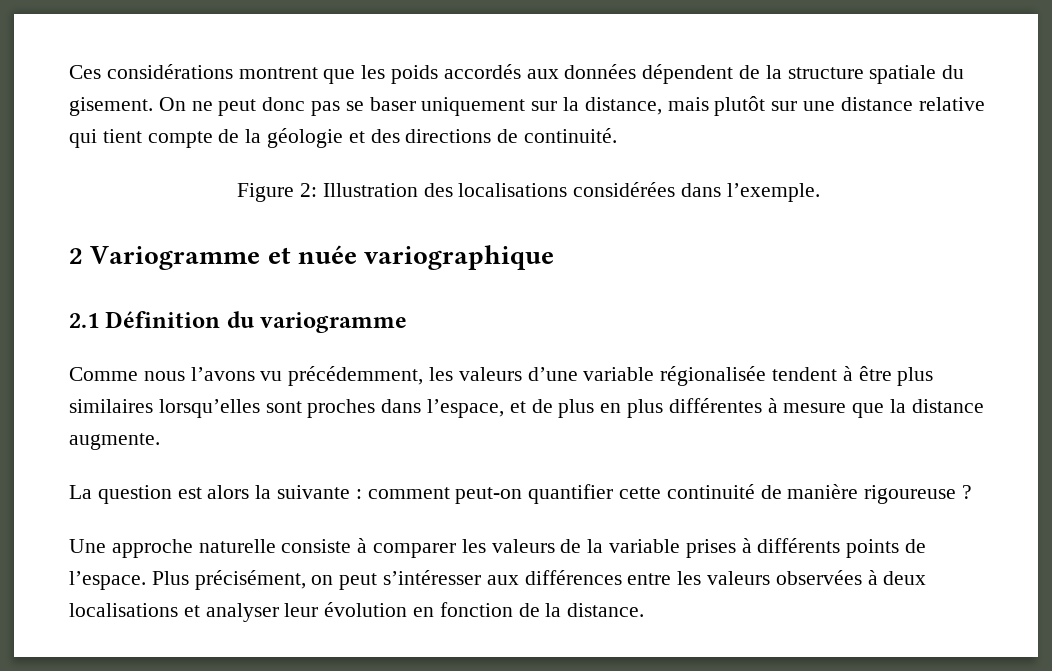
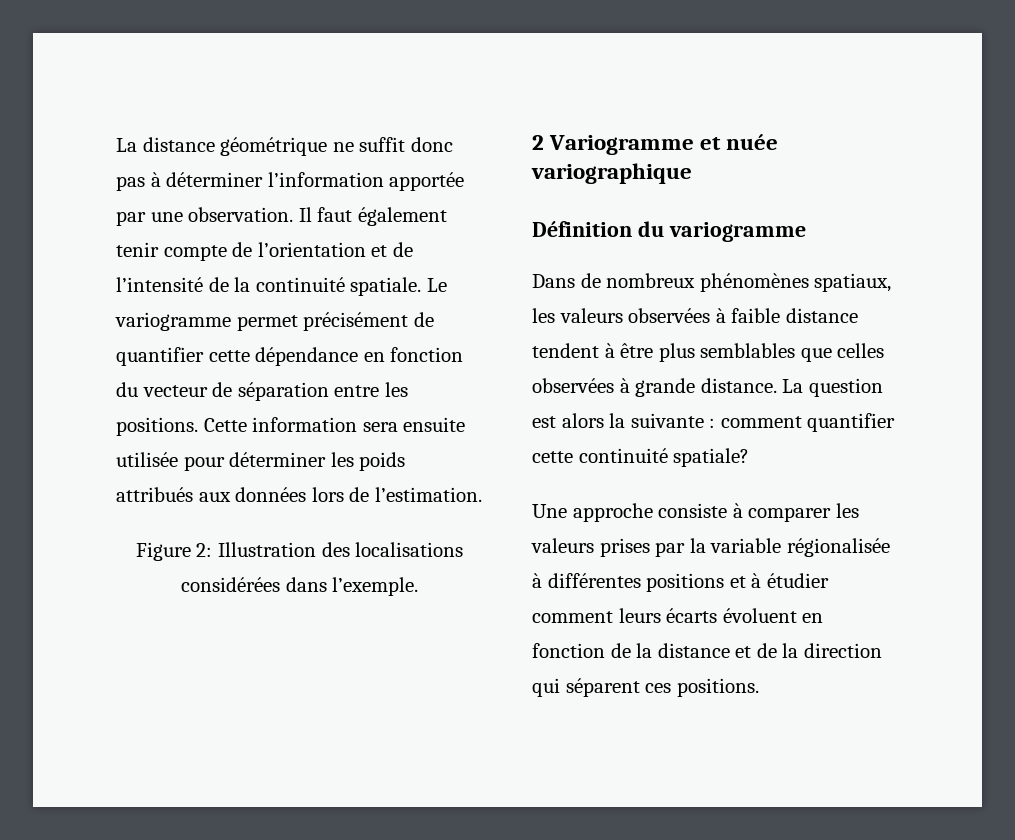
- Ces considérations montrent que les poids accordés aux données dépendent de la structure spatiale du gisement. On ne peut donc pas se baser uniquement sur la distance, mais plutôt sur une distance relative qui tient compte de la géologie et des directions de continuité.
+ La distance géométrique ne suffit donc pas à déterminer l’information apportée par une observation. Il faut également tenir compte de l’orientation et de l’intensité de la continuité spatiale. Le variogramme permet précisément de quantifier cette dépendance en fonction du vecteur de séparation entre les positions. Cette information sera ensuite utilisée pour déterminer les poids attribués aux données lors de l’estimation.
- 2.1 Définition du variogramme
+ Définition du variogramme
- Comme nous l’avons vu précédemment, les valeurs d’une variable régionalisée tendent à être plus similaires lorsqu’elles sont proches dans l’espace, et de plus en plus différentes à mesure que la distance augmente.
- La question est alors la suivante : comment peut-on quantifier cette continuité de manière rigoureuse ?
+ Dans de nombreux phénomènes spatiaux, les valeurs observées à faible distance tendent à être plus semblables que celles observées à grande distance. La question est alors la suivante : comment quantifier cette continuité spatiale?
- Une approche naturelle consiste à comparer les valeurs de la variable prises à différents points de l’espace. Plus précisément, on peut s’intéresser aux différences entre les valeurs observées à deux localisations et analyser leur évolution en fonction de la distance.
+ Une approche consiste à comparer les valeurs prises par la variable régionalisée à différentes positions et à étudier comment leurs écarts évoluent en fonction de la distance et de la direction qui séparent ces positions.

